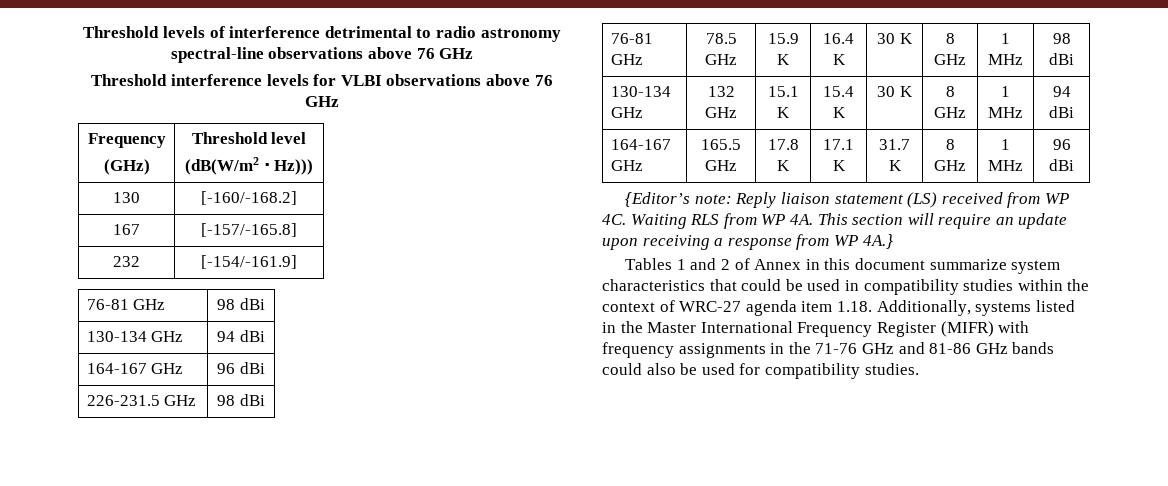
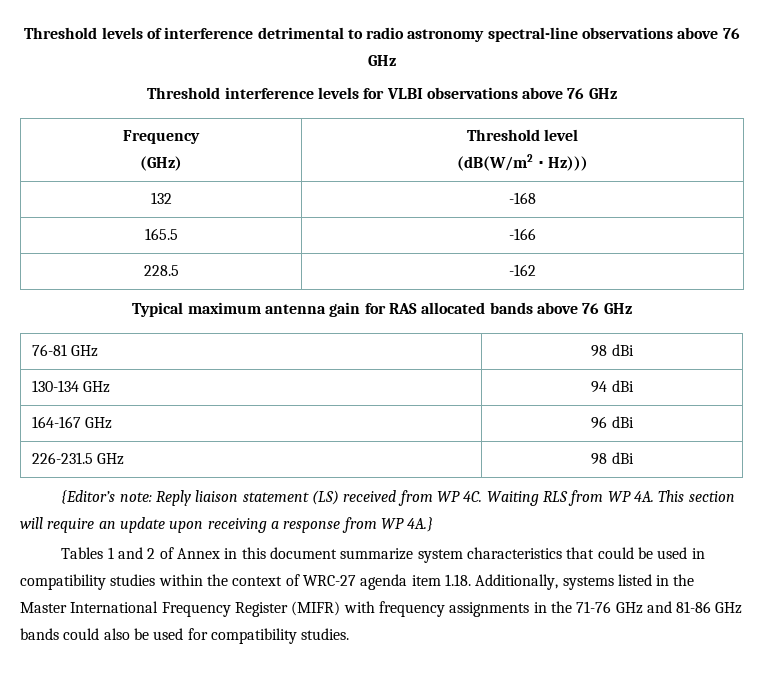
- 130 | [-160/-168.2]
- 167 | [-157/-165.8]
- 232 | [-154/-161.9]
+ 132 | -168
+ 165.5 | -166
+ 228.5 | -162
+ Typical maximum antenna gain for RAS allocated bands above 76 GHz
- 76-81 GHz | 78.5 GHz | 15.9 K | 16.4 K | 30 K | 8 GHz | 1 MHz | 98 dBi
- 130-134 GHz | 132 GHz | 15.1 K | 15.4 K | 30 K | 8 GHz | 1 MHz | 94 dBi
- 164-167 GHz | 165.5 GHz | 17.8 K | 17.1 K | 31.7 K | 8 GHz | 1 MHz | 96 dBi

